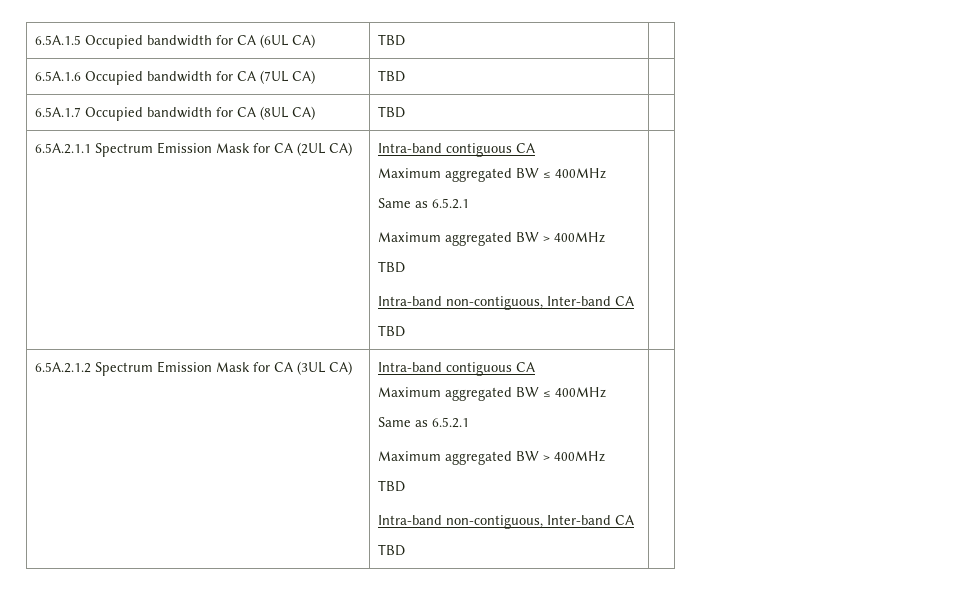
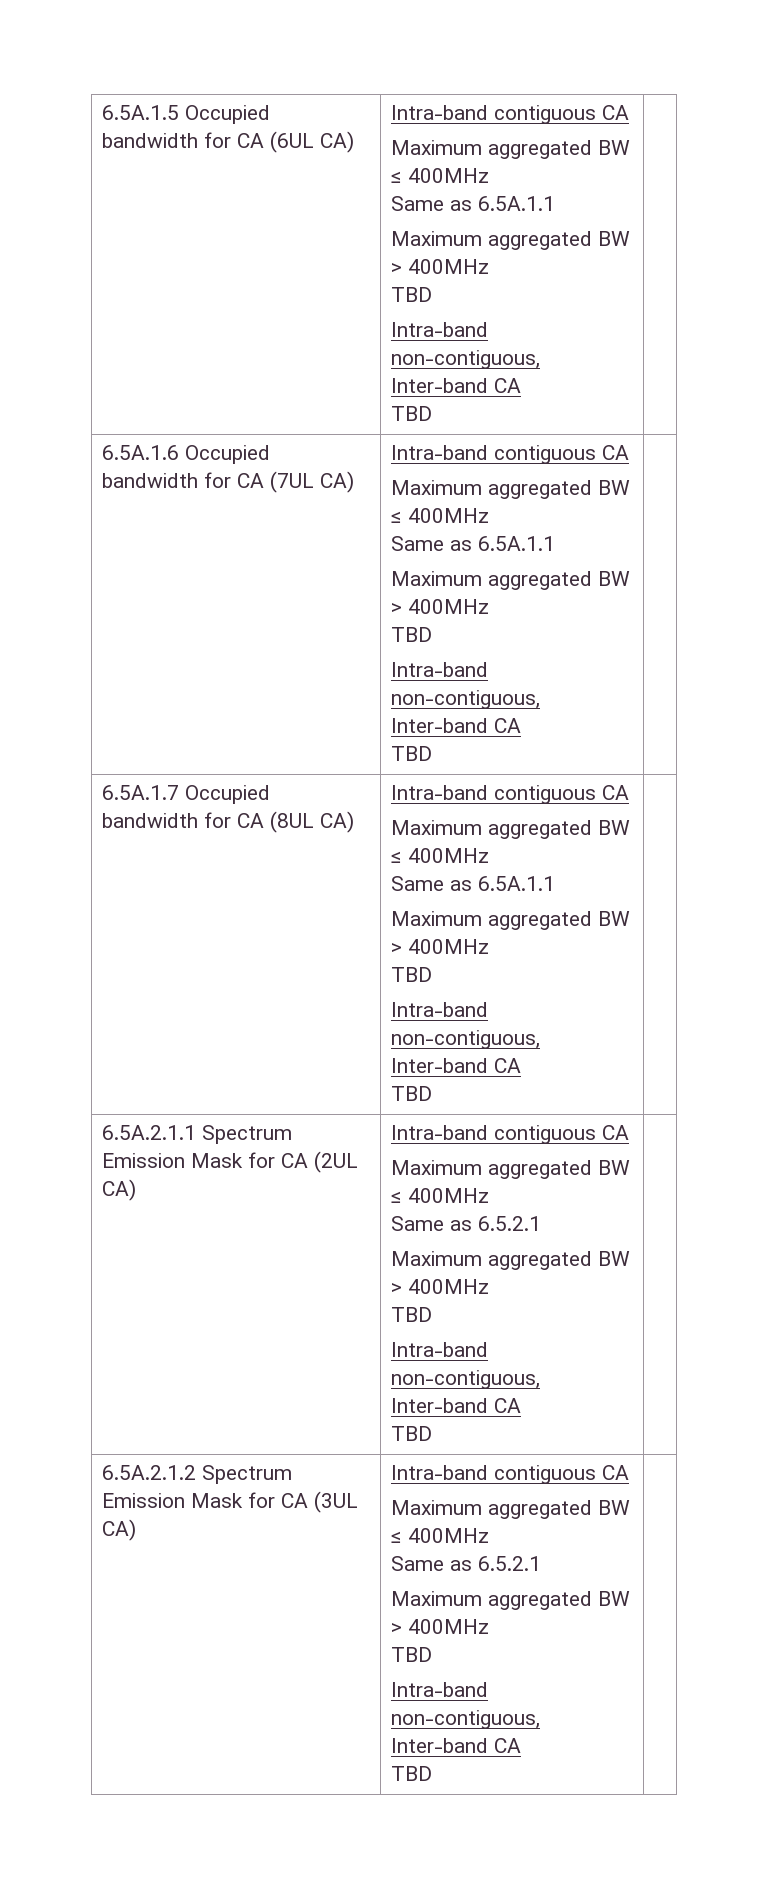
- 6.5A.1.5 Occupied bandwidth for CA (6UL CA) | TBD |
+ 6.5A.1.5 Occupied bandwidth for CA (6UL CA) | Intra-band contiguous CA
+ Maximum aggregated BW ≤ 400MHz
+ Same as 6.5A.1.1
+ Maximum aggregated BW > 400MHz
+ TBD
+ Intra-band non-contiguous, Inter-band CA
+ TBD |
- 6.5A.1.6 Occupied bandwidth for CA (7UL CA) | TBD |
+ 6.5A.1.6 Occupied bandwidth for CA (7UL CA) | Intra-band contiguous CA
+ Maximum aggregated BW ≤ 400MHz
+ Same as 6.5A.1.1
+ Maximum aggregated BW > 400MHz
+ TBD
+ Intra-band non-contiguous, Inter-band CA
+ TBD |
- 6.5A.1.7 Occupied bandwidth for CA (8UL CA) | TBD |
+ 6.5A.1.7 Occupied bandwidth for CA (8UL CA) | Intra-band contiguous CA
+ Maximum aggregated BW ≤ 400MHz
+ Same as 6.5A.1.1
+ Maximum aggregated BW > 400MHz
+ TBD
+ Intra-band non-contiguous, Inter-band CA
+ TBD |

